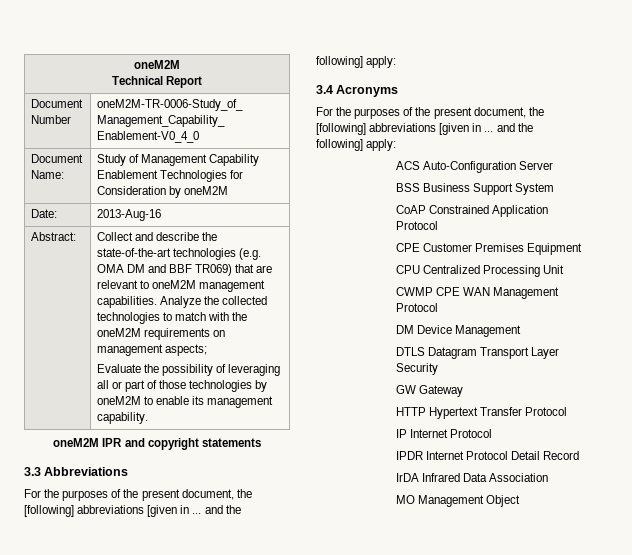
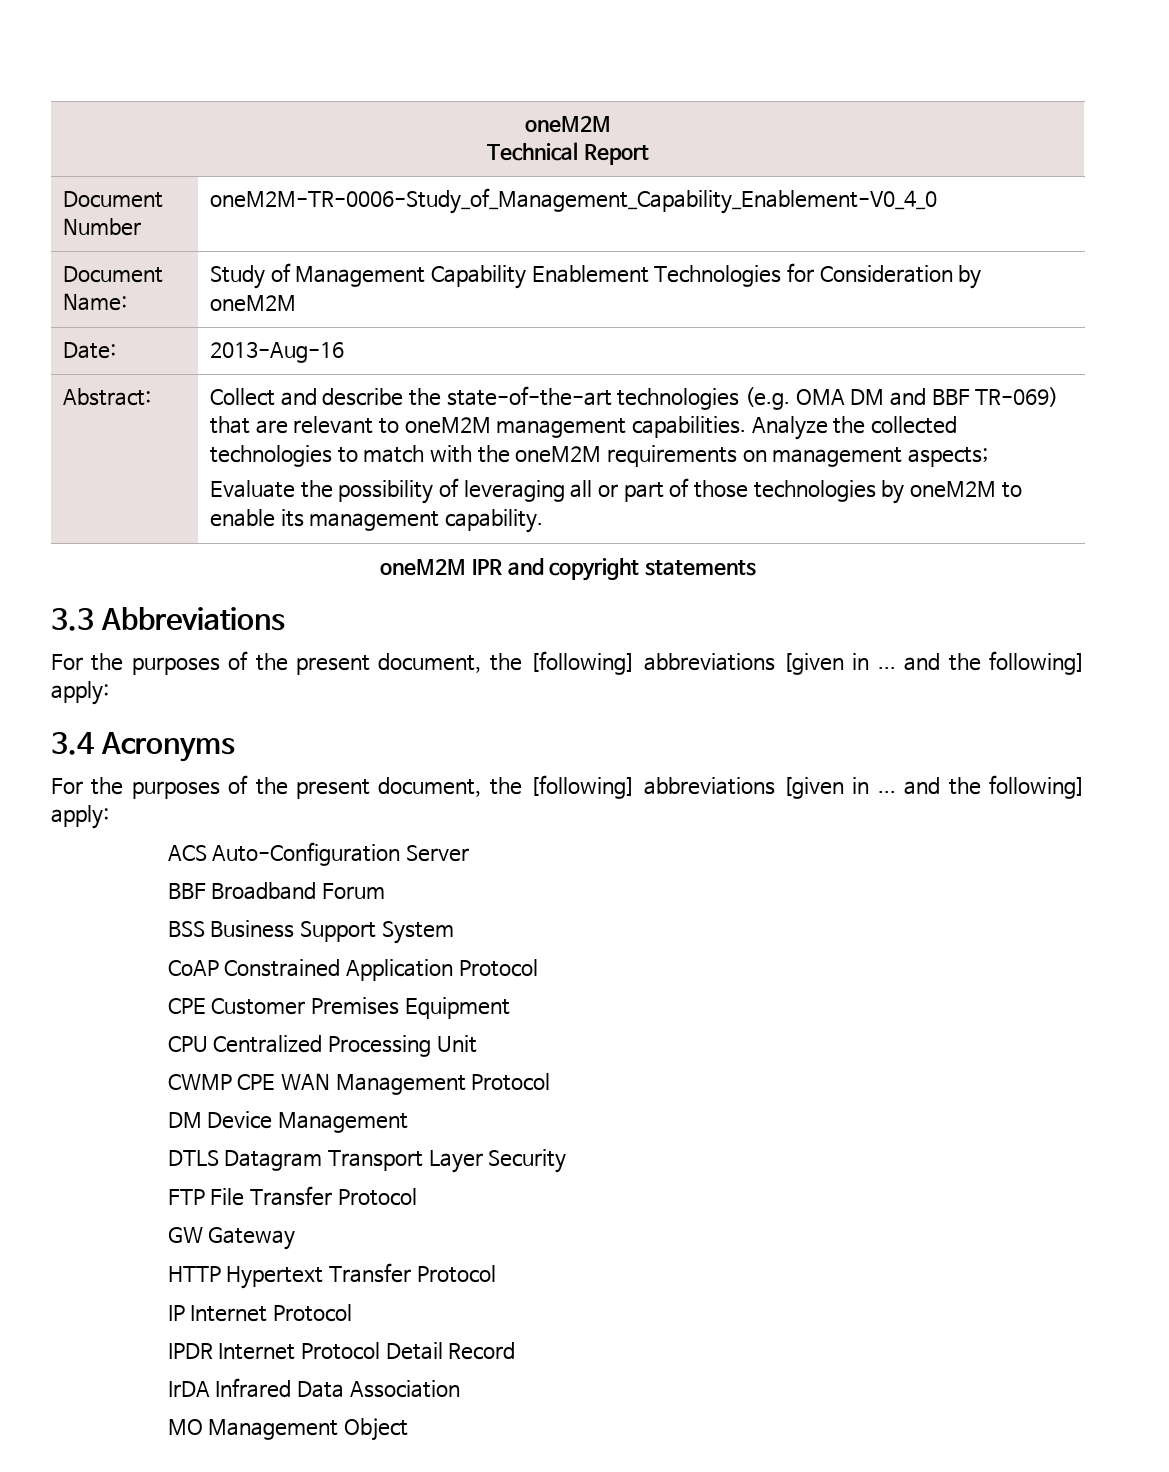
- Collect and describe the state-of-the-art technologies (e.g. OMA DM and BBF TR069) that are relevant to oneM2M management capabilities.
+ Collect and describe the state-of-the-art technologies (e.g. OMA DM and BBF TR-069) that are relevant to oneM2M management capabilities.
+ BBF Broadband Forum
+ FTP File Transfer Protocol

